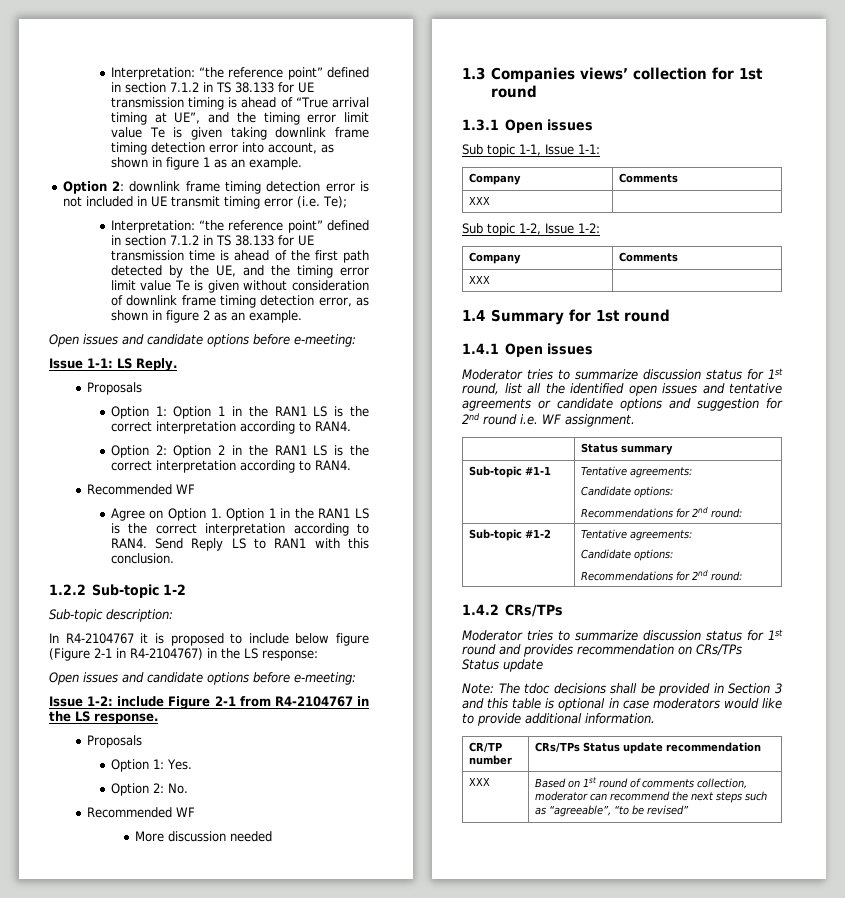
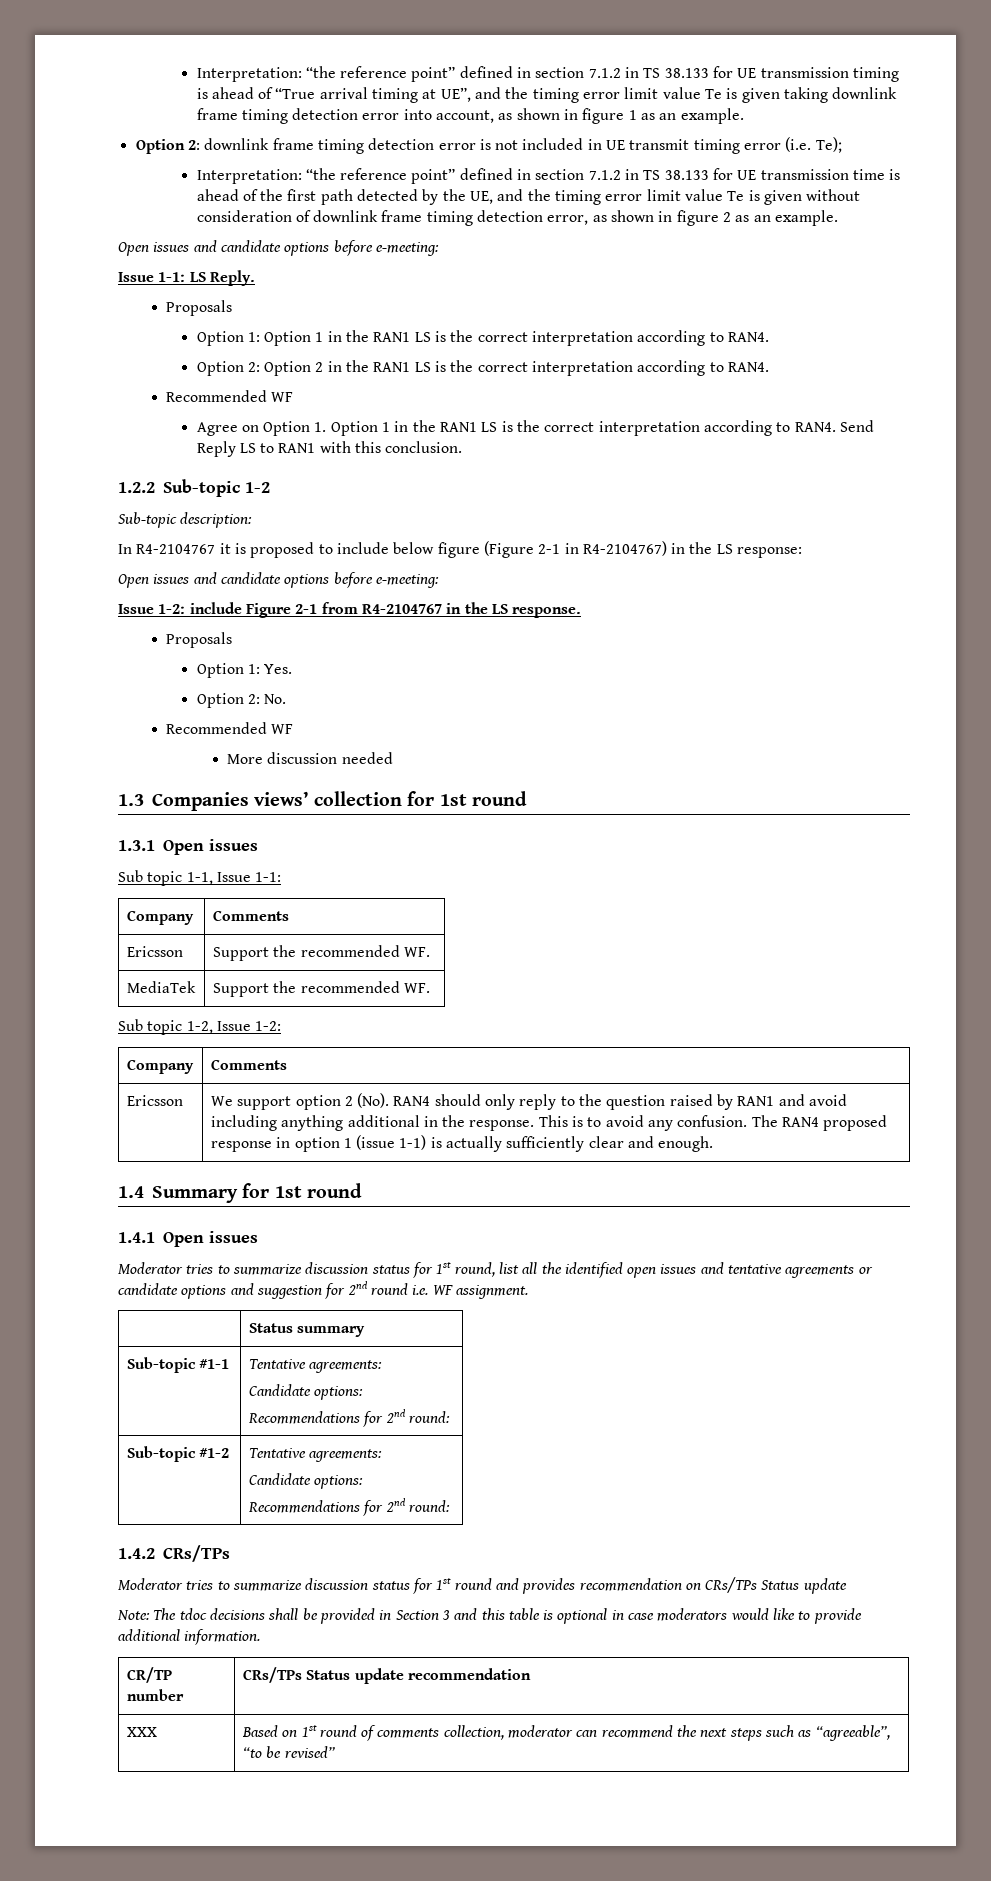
  Sub topic 1-1, Issue 1-1:
  Company | Comments
- XXX |
+ Ericsson | Support the recommended WF.
+ MediaTek | Support the recommended WF.
  Sub topic 1-2, Issue 1-2:
  Company | Comments
- XXX
+ Ericsson | We support option 2 (No). RAN4 should only reply to the question raised by RAN1 and avoid including anything additional in the response. This is to avoid any confusion. The RAN4 proposed response in option 1 (issue 1-1) is actually sufficiently clear and enough.

